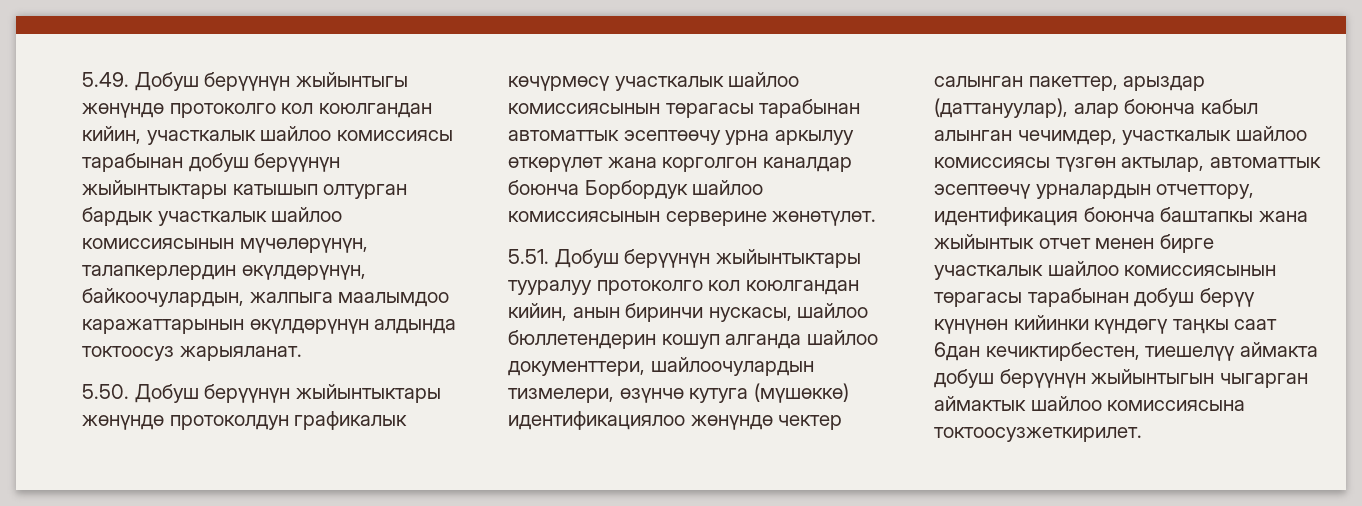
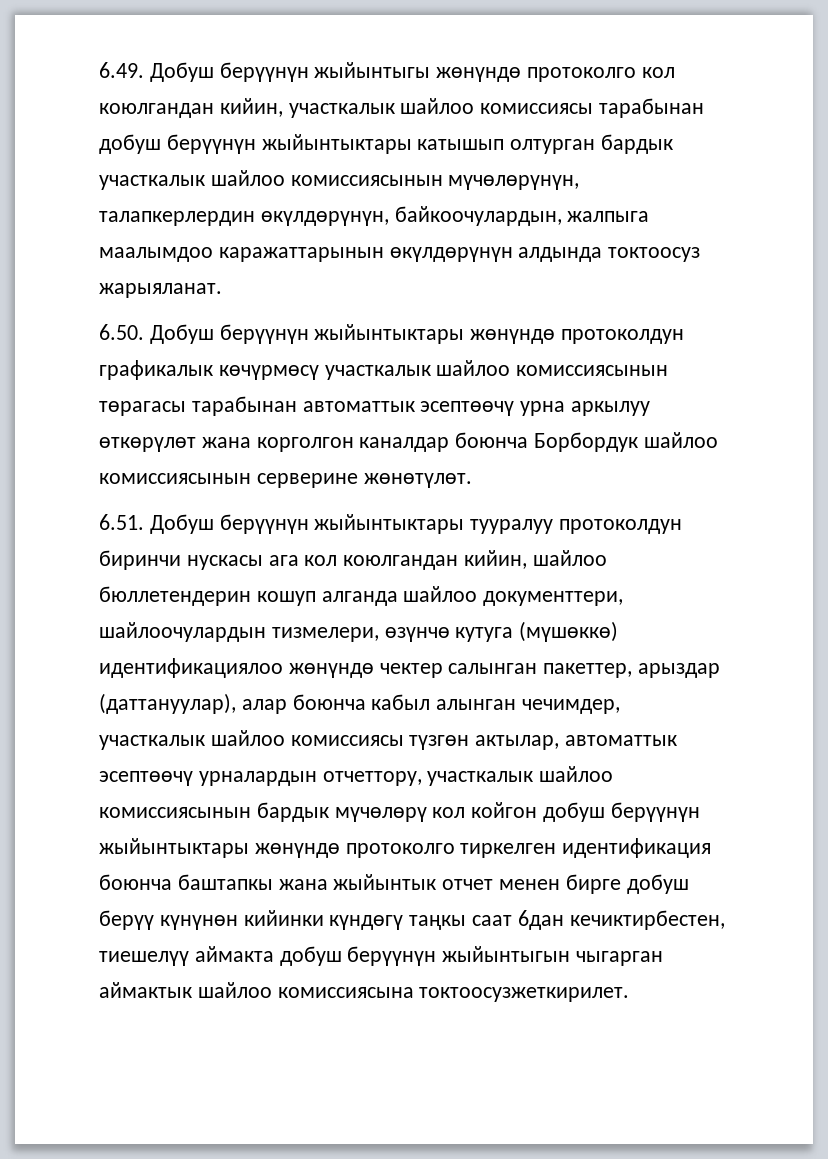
- 5.49. Добуш берүүнүн жыйынтыгы жөнүндө протоколго кол коюлгандан кийин, участкалык шайлоо комиссиясы тарабынан добуш берүүнүн жыйынтыктары катышып олтурган бардык участкалык шайлоо комиссиясынын мүчөлөрүнүн, талапкерлердин өкүлдөрүнүн, байкоочулардын, жалпыга маалымдоо каражаттарынын өкүлдөрүнүн алдында токтоосуз жарыяланат.
+ 6.49. Добуш берүүнүн жыйынтыгы жөнүндө протоколго кол коюлгандан кийин, участкалык шайлоо комиссиясы тарабынан добуш берүүнүн жыйынтыктары катышып олтурган бардык участкалык шайлоо комиссиясынын мүчөлөрүнүн, талапкерлердин өкүлдөрүнүн, байкоочулардын, жалпыга маалымдоо каражаттарынын өкүлдөрүнүн алдында токтоосуз жарыяланат.
- 5.50. Добуш берүүнүн жыйынтыктары жөнүндө протоколдун графикалык көчүрмөсү участкалык шайлоо комиссиясынын төрагасы тарабынан автоматтык эсептөөчу урна аркылуу өткөрүлөт жана корголгон каналдар боюнча Борбордук шайлоо комиссиясынын серверине жөнөтүлөт.
+ 6.50. Добуш берүүнүн жыйынтыктары жөнүндө протоколдун графикалык көчүрмөсү участкалык шайлоо комиссиясынын төрагасы тарабынан автоматтык эсептөөчү урна аркылуу өткөрүлөт жана корголгон каналдар боюнча Борбордук шайлоо комиссиясынын серверине жөнөтүлөт.
- 5.51. Добуш берүүнүн жыйынтыктары тууралуу протоколго кол коюлгандан кийин, анын биринчи нускасы, шайлоо бюллетендерин кошуп алганда шайлоо документтери, шайлоочулардын тизмелери, өзүнчө кутуга (мүшөккө) идентификациялоо жөнүндө чектер салынган пакеттер, арыздар (даттануулар), алар боюнча кабыл алынган чечимдер, участкалык шайлоо комиссиясы түзгөн актылар, автоматтык эсептөөчү урналардын отчеттору, идентификация боюнча баштапкы жана жыйынтык отчет менен бирге участкалык шайлоо комиссиясынын төрагасы тарабынан добуш берүү күнүнөн кийинки күндөгү таңкы саат 6дан кечиктирбестен, тиешелүү аймакта добуш берүүнүн жыйынтыгын чыгарган аймактык шайлоо комиссиясына токтоосузжеткирилет.
+ 6.51. Добуш берүүнүн жыйынтыктары тууралуу протоколдун биринчи нускасы ага кол коюлгандан кийин, шайлоо бюллетендерин кошуп алганда шайлоо документтери, шайлоочулардын тизмелери, өзүнчө кутуга (мүшөккө) идентификациялоо жөнүндө чектер салынган пакеттер, арыздар (даттануулар), алар боюнча кабыл алынган чечимдер, участкалык шайлоо комиссиясы түзгөн актылар, автоматтык эсептөөчү урналардын отчеттору, участкалык шайлоо комиссиясынын бардык мүчөлөрү кол койгон добуш берүүнүн жыйынтыктары жөнүндө протоколго тиркелген идентификация боюнча баштапкы жана жыйынтык отчет менен бирге добуш берүү күнүнөн кийинки күндөгү таңкы саат 6дан кечиктирбестен, тиешелүү аймакта добуш берүүнүн жыйынтыгын чыгарган аймактык шайлоо комиссиясына токтоосузжеткирилет.

